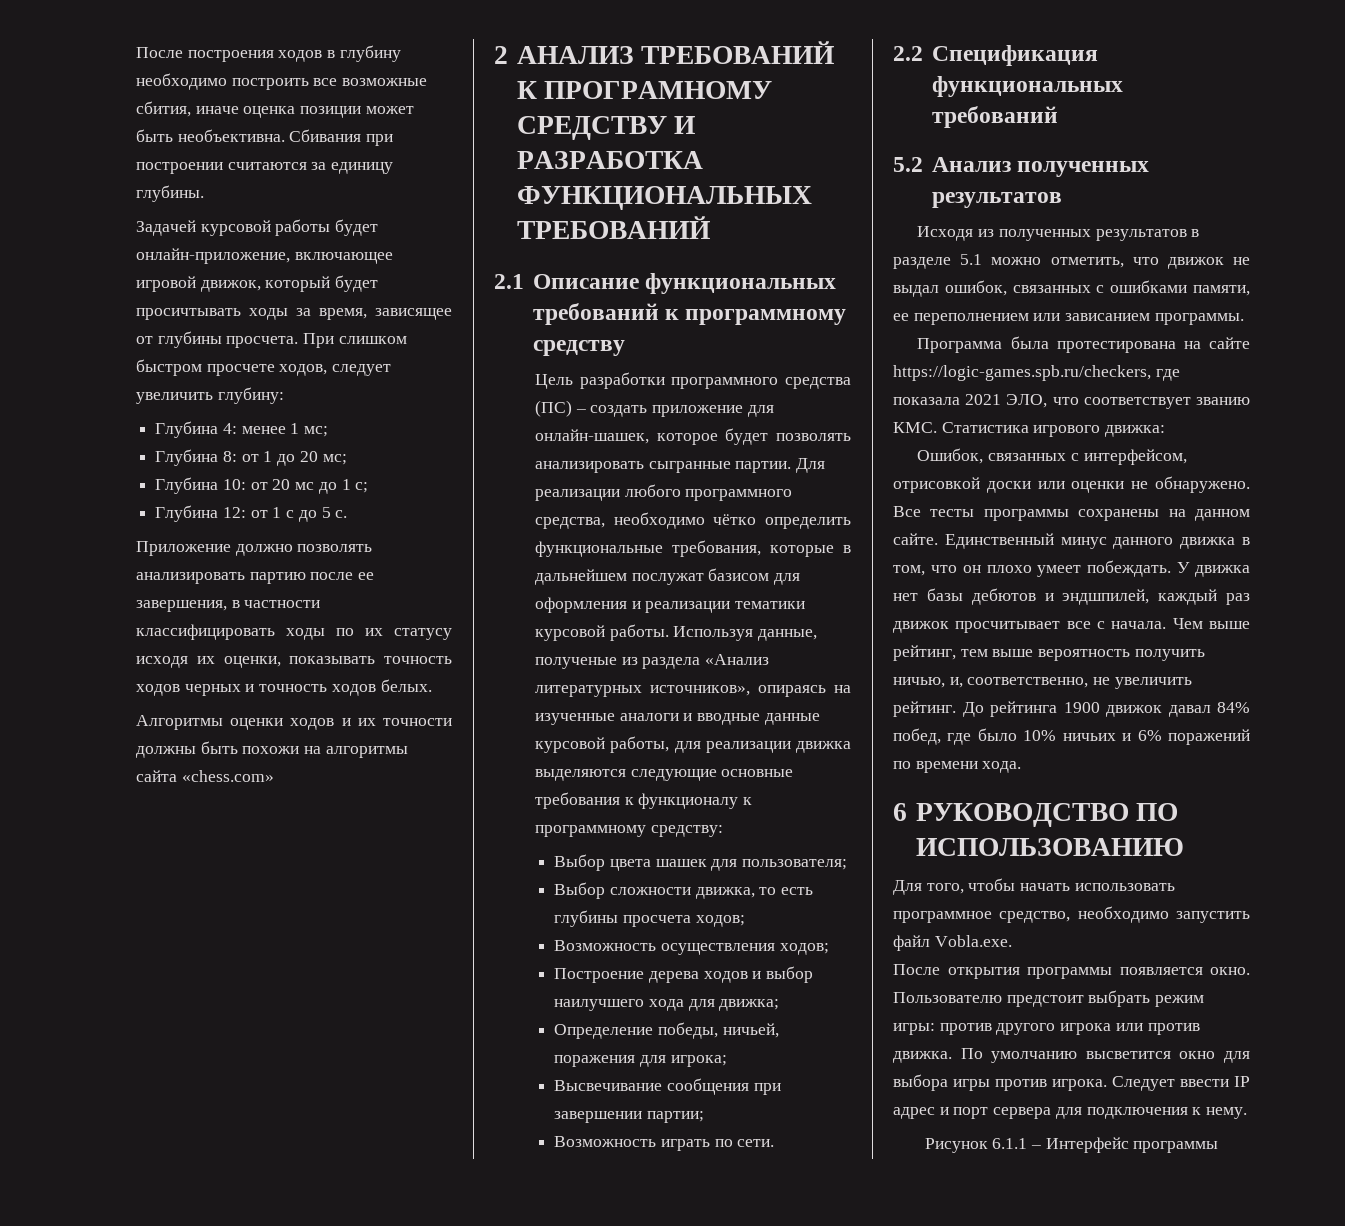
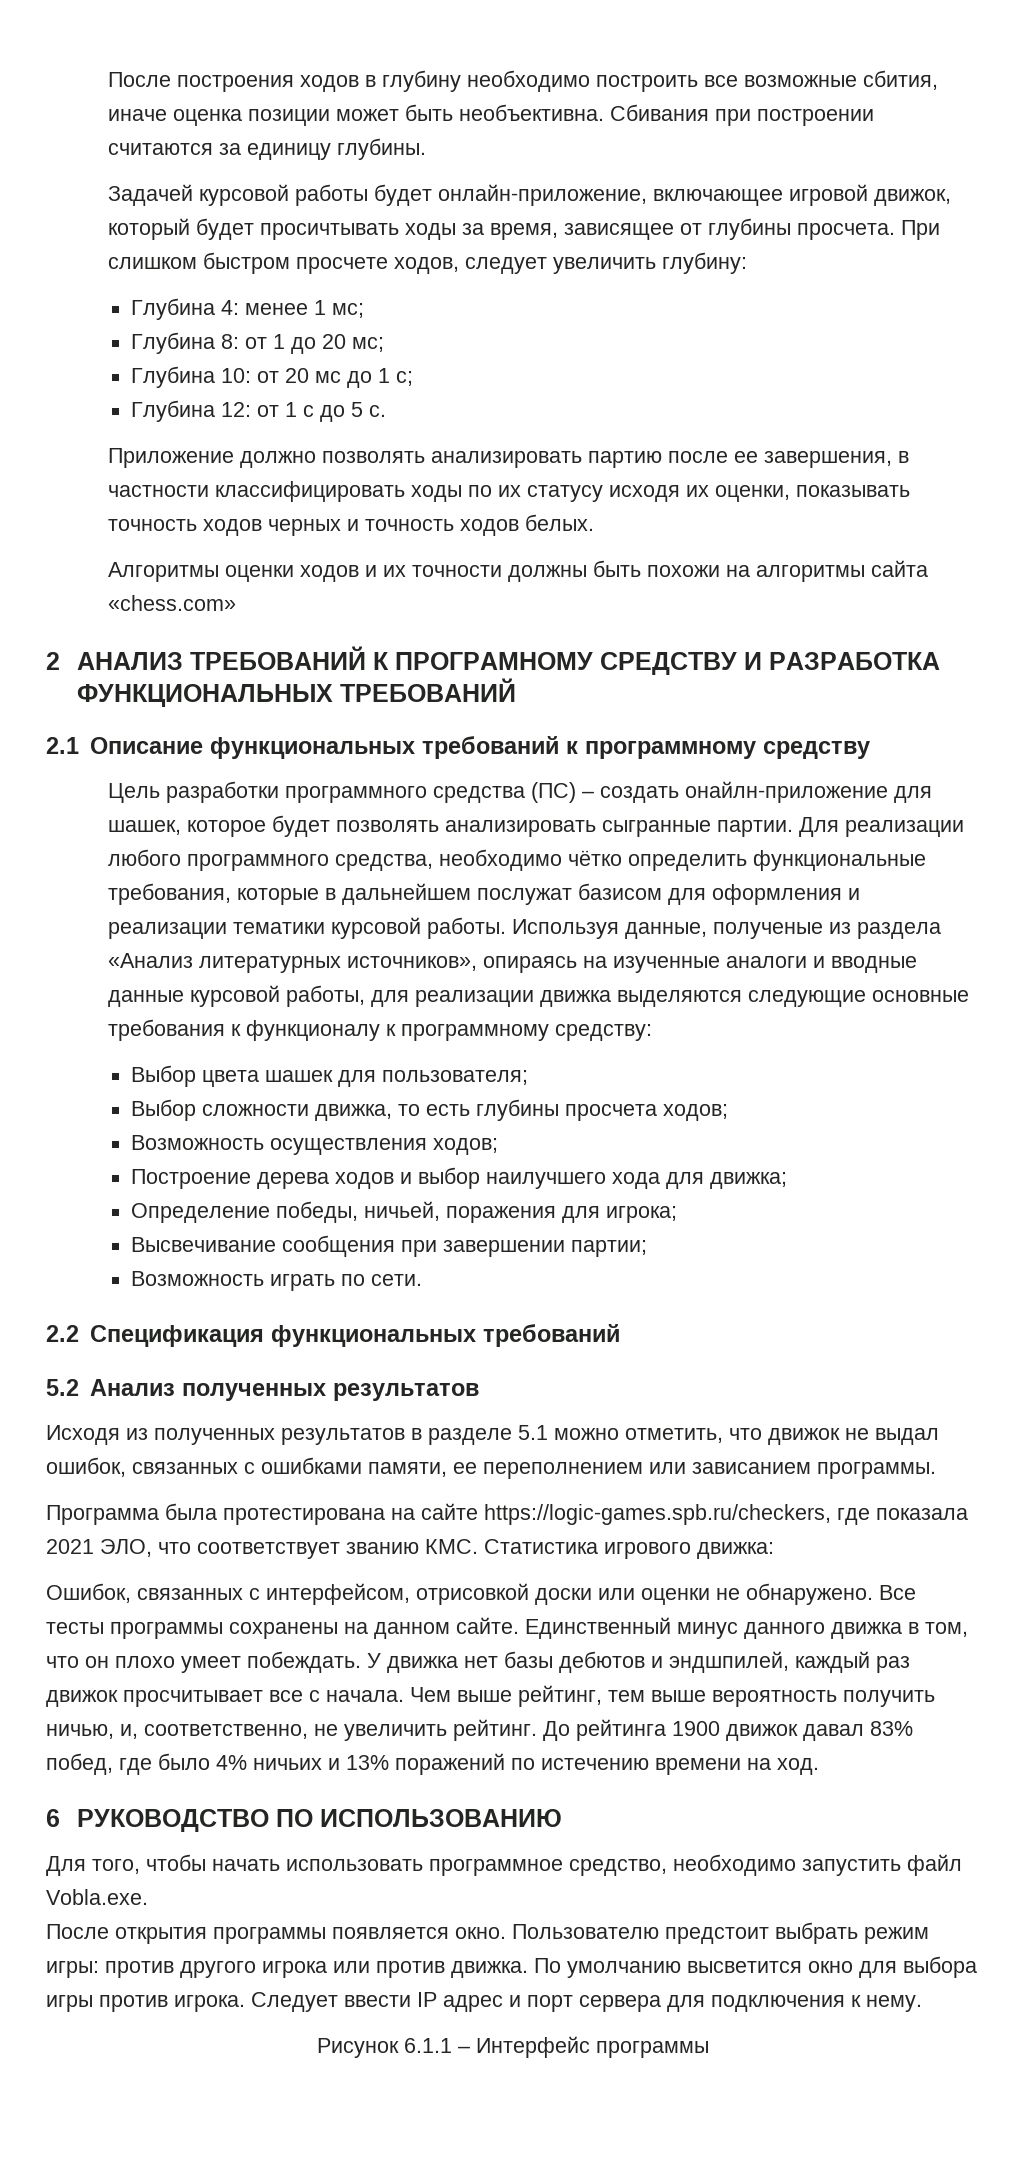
- Цель разработки программного средства (ПС) – создать приложение для онлайн-шашек, которое будет позволять анализировать сыгранные партии.
+ Цель разработки программного средства (ПС) – создать онайлн-приложение для шашек, которое будет позволять анализировать сыгранные партии.
- До рейтинга 1900 движок давал 84% побед, где было 10% ничьих и 6% поражений по времени хода.
+ До рейтинга 1900 движок давал 83% побед, где было 4% ничьих и 13% поражений по истечению времени на ход.

